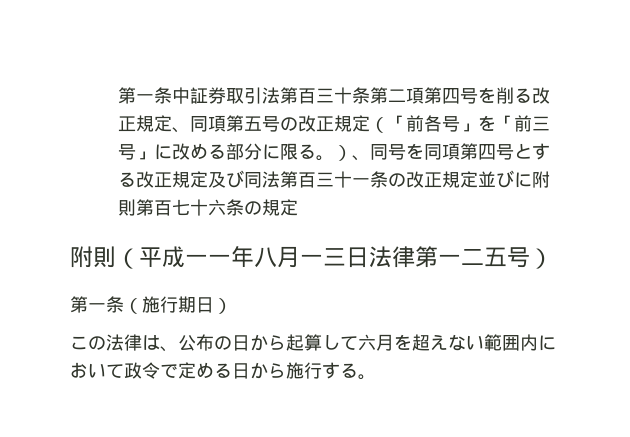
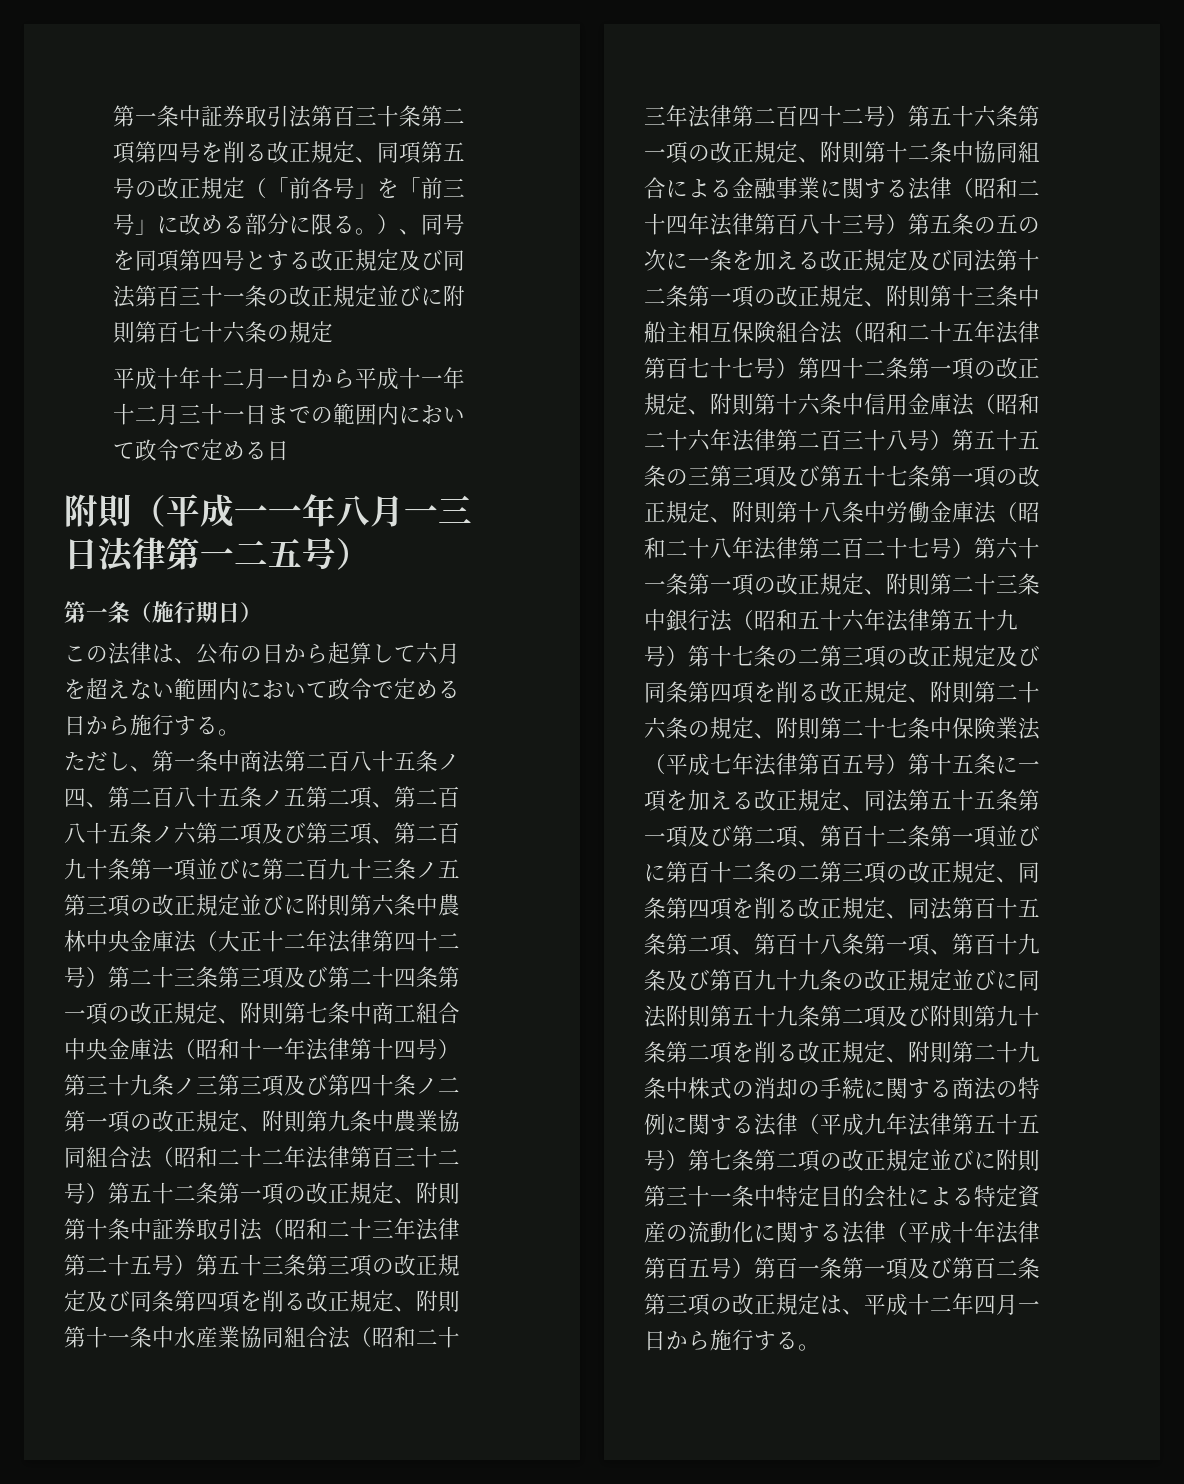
+ 平成十年十二月一日から平成十一年十二月三十一日までの範囲内において政令で定める日
+ ただし、第一条中商法第二百八十五条ノ四、第二百八十五条ノ五第二項、第二百八十五条ノ六第二項及び第三項、第二百九十条第一項並びに第二百九十三条ノ五第三項の改正規定並びに附則第六条中農林中央金庫法（大正十二年法律第四十二号）第二十三条第三項及び第二十四条第一項の改正規定、附則第七条中商工組合中央金庫法（昭和十一年法律第十四号）第三十九条ノ三第三項及び第四十条ノ二第一項の改正規定、附則第九条中農業協同組合法（昭和二十二年法律第百三十二号）第五十二条第一項の改正規定、附則第十条中証券取引法（昭和二十三年法律第二十五号）第五十三条第三項の改正規定及び同条第四項を削る改正規定、附則第十一条中水産業協同組合法（昭和二十三年法律第二百四十二号）第五十六条第一項の改正規定、附則第十二条中協同組合による金融事業に関する法律（昭和二十四年法律第百八十三号）第五条の五の次に一条を加える改正規定及び同法第十二条第一項の改正規定、附則第十三条中船主相互保険組合法（昭和二十五年法律第百七十七号）第四十二条第一項の改正規定、附則第十六条中信用金庫法（昭和二十六年法律第二百三十八号）第五十五条の三第三項及び第五十七条第一項の改正規定、附則第十八条中労働金庫法（昭和二十八年法律第二百二十七号）第六十一条第一項の改正規定、附則第二十三条中銀行法（昭和五十六年法律第五十九号）第十七条の二第三項の改正規定及び同条第四項を削る改正規定、附則第二十六条の規定、附則第二十七条中保険業法（平成七年法律第百五号）第十五条に一項を加える改正規定、同法第五十五条第一項及び第二項、第百十二条第一項並びに第百十二条の二第三項の改正規定、同条第四項を削る改正規定、同法第百十五条第二項、第百十八条第一項、第百十九条及び第百九十九条の改正規定並びに同法附則第五十九条第二項及び附則第九十条第二項を削る改正規定、附則第二十九条中株式の消却の手続に関する商法の特例に関する法律（平成九年法律第五十五号）第七条第二項の改正規定並びに附則第三十一条中特定目的会社による特定資産の流動化に関する法律（平成十年法律第百五号）第百一条第一項及び第百二条第三項の改正規定は、平成十二年四月一日から施行する。

